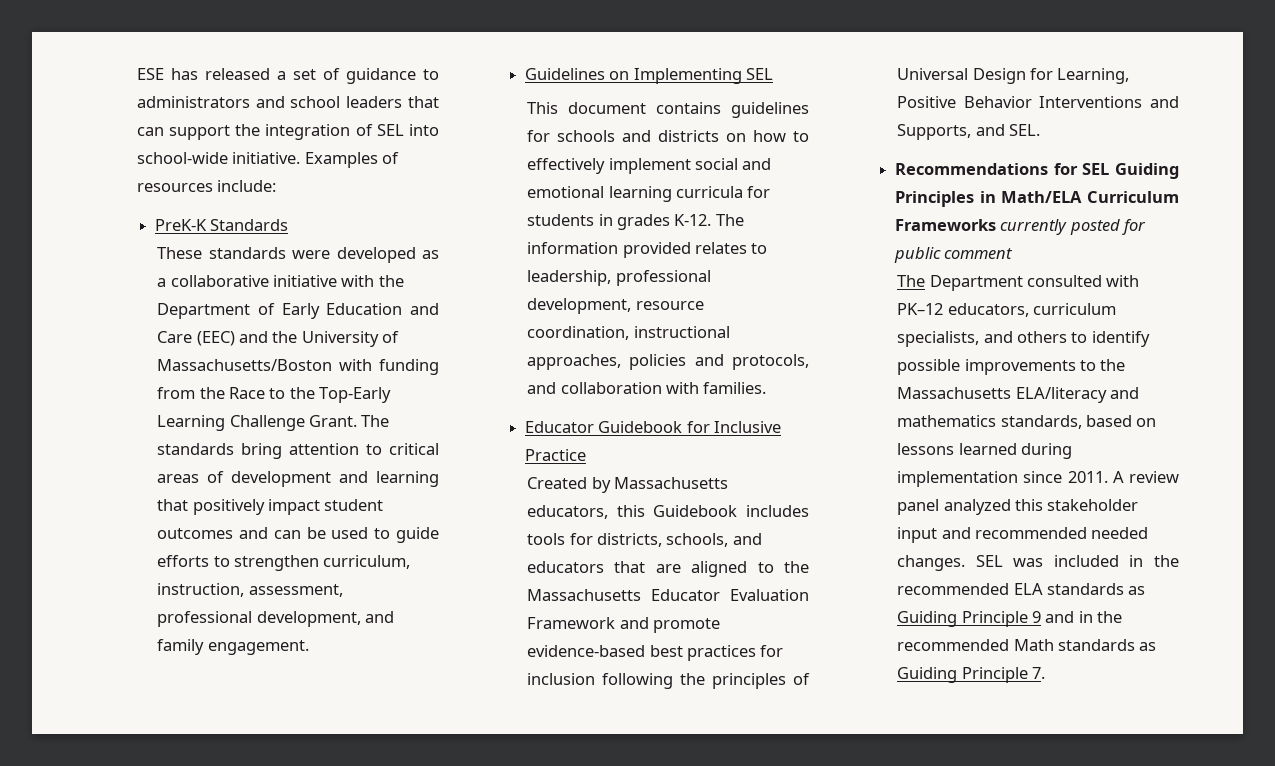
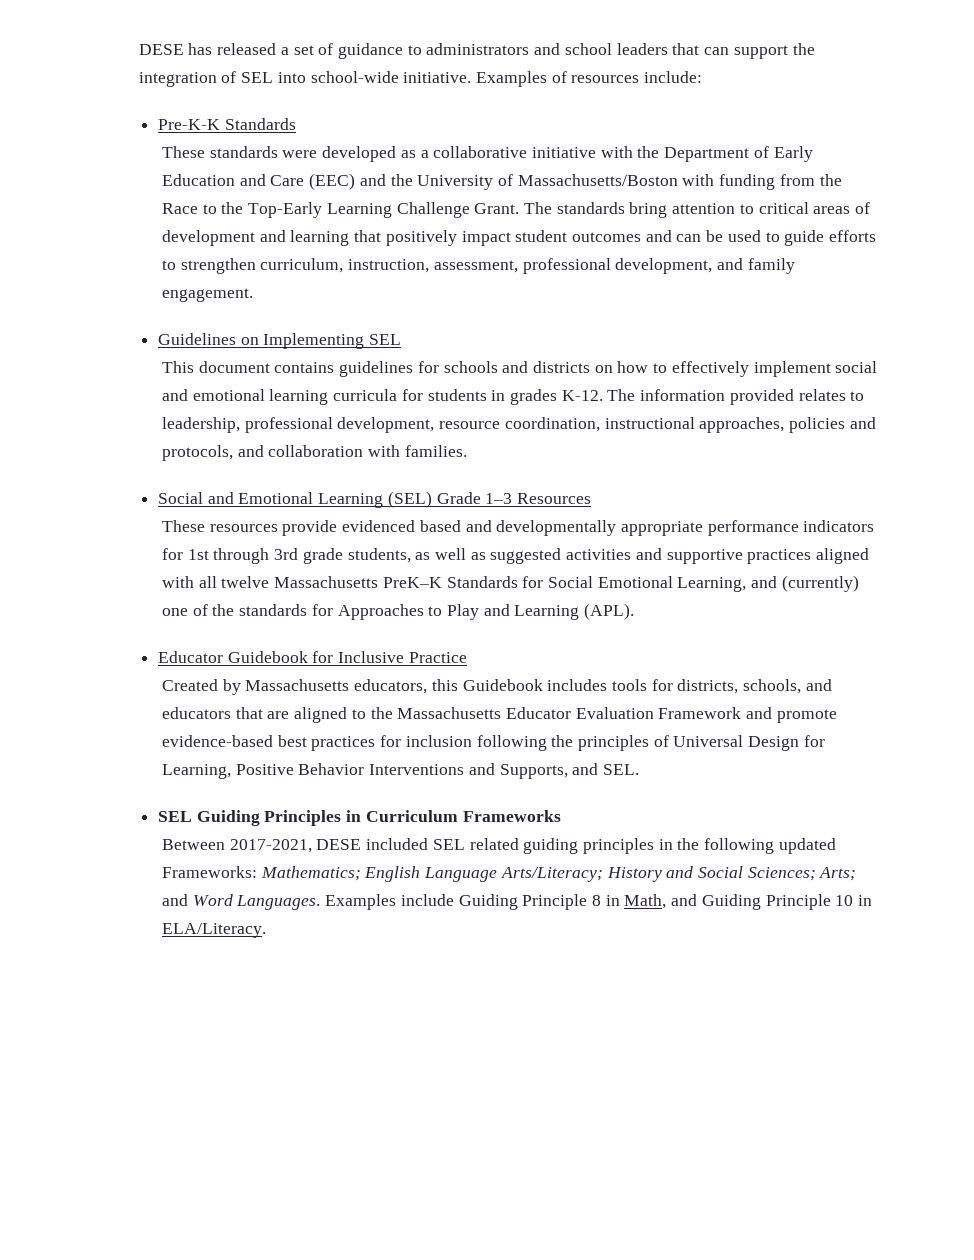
- ESE has released a set of guidance to administrators and school leaders that can support the integration of SEL into school-wide initiative.
+ DESE has released a set of guidance to administrators and school leaders that can support the integration of SEL into school-wide initiative.
- PreK-K Standards
+ Pre-K-K Standards
+ Social and Emotional Learning (SEL) Grade 1–3 Resources
+ These resources provide evidenced based and developmentally appropriate performance indicators for 1st through 3rd grade students, as well as suggested activities and supportive practices aligned with all twelve Massachusetts PreK–K Standards for Social Emotional Learning, and (currently) one of the standards for Approaches to Play and Learning (APL).
- Recommendations for SEL Guiding Principles in Math/ELA Curriculum Frameworks currently posted for public comment
- The Department consulted with PK–12 educators, curriculum specialists, and others to identify possible improvements to the Massachusetts ELA/literacy and mathematics standards, based on lessons learned during implementation since 2011. A review panel analyzed this stakeholder input and recommended needed changes. SEL was included in the recommended ELA standards as Guiding Principle 9 and in the recommended Math standards as Guiding Principle 7.
+ SEL Guiding Principles in Curriculum Frameworks
+ Between 2017-2021, DESE included SEL related guiding principles in the following updated Frameworks: Mathematics; English Language Arts/Literacy; History and Social Sciences; Arts; and Word Languages. Examples include Guiding Principle 8 in Math, and Guiding Principle 10 in ELA/Literacy.

